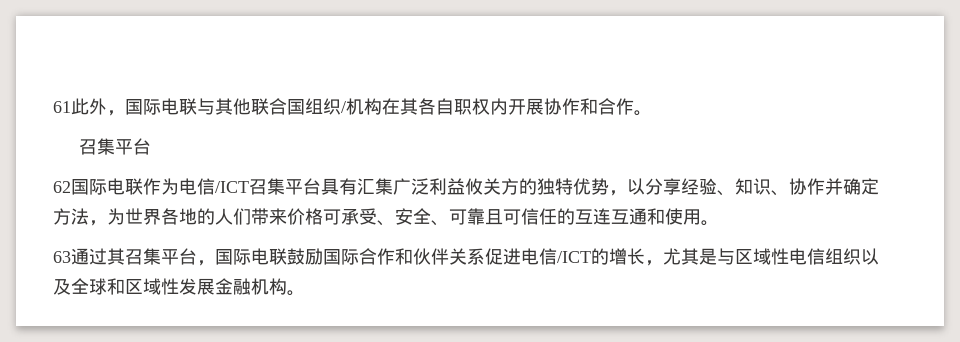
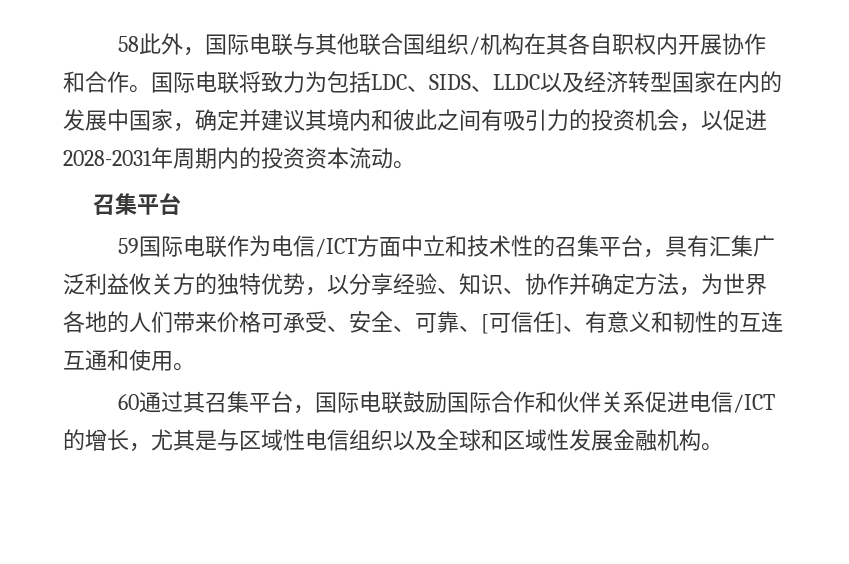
- 61此外，国际电联与其他联合国组织/机构在其各自职权内开展协作和合作。
+ 58此外，国际电联与其他联合国组织/机构在其各自职权内开展协作和合作。国际电联将致力为包括LDC、SIDS、LLDC以及经济转型国家在内的发展中国家，确定并建议其境内和彼此之间有吸引力的投资机会，以促进2028-2031年周期内的投资资本流动。
- 62国际电联作为电信/ICT召集平台具有汇集广泛利益攸关方的独特优势，以分享经验、知识、协作并确定方法，为世界各地的人们带来价格可承受、安全、可靠且可信任的互连互通和使用。
+ 59国际电联作为电信/ICT方面中立和技术性的召集平台，具有汇集广泛利益攸关方的独特优势，以分享经验、知识、协作并确定方法，为世界各地的人们带来价格可承受、安全、可靠、[可信任]、有意义和韧性的互连互通和使用。
- 63通过其召集平台，国际电联鼓励国际合作和伙伴关系促进电信/ICT的增长，尤其是与区域性电信组织以及全球和区域性发展金融机构。
+ 60通过其召集平台，国际电联鼓励国际合作和伙伴关系促进电信/ICT的增长，尤其是与区域性电信组织以及全球和区域性发展金融机构。

